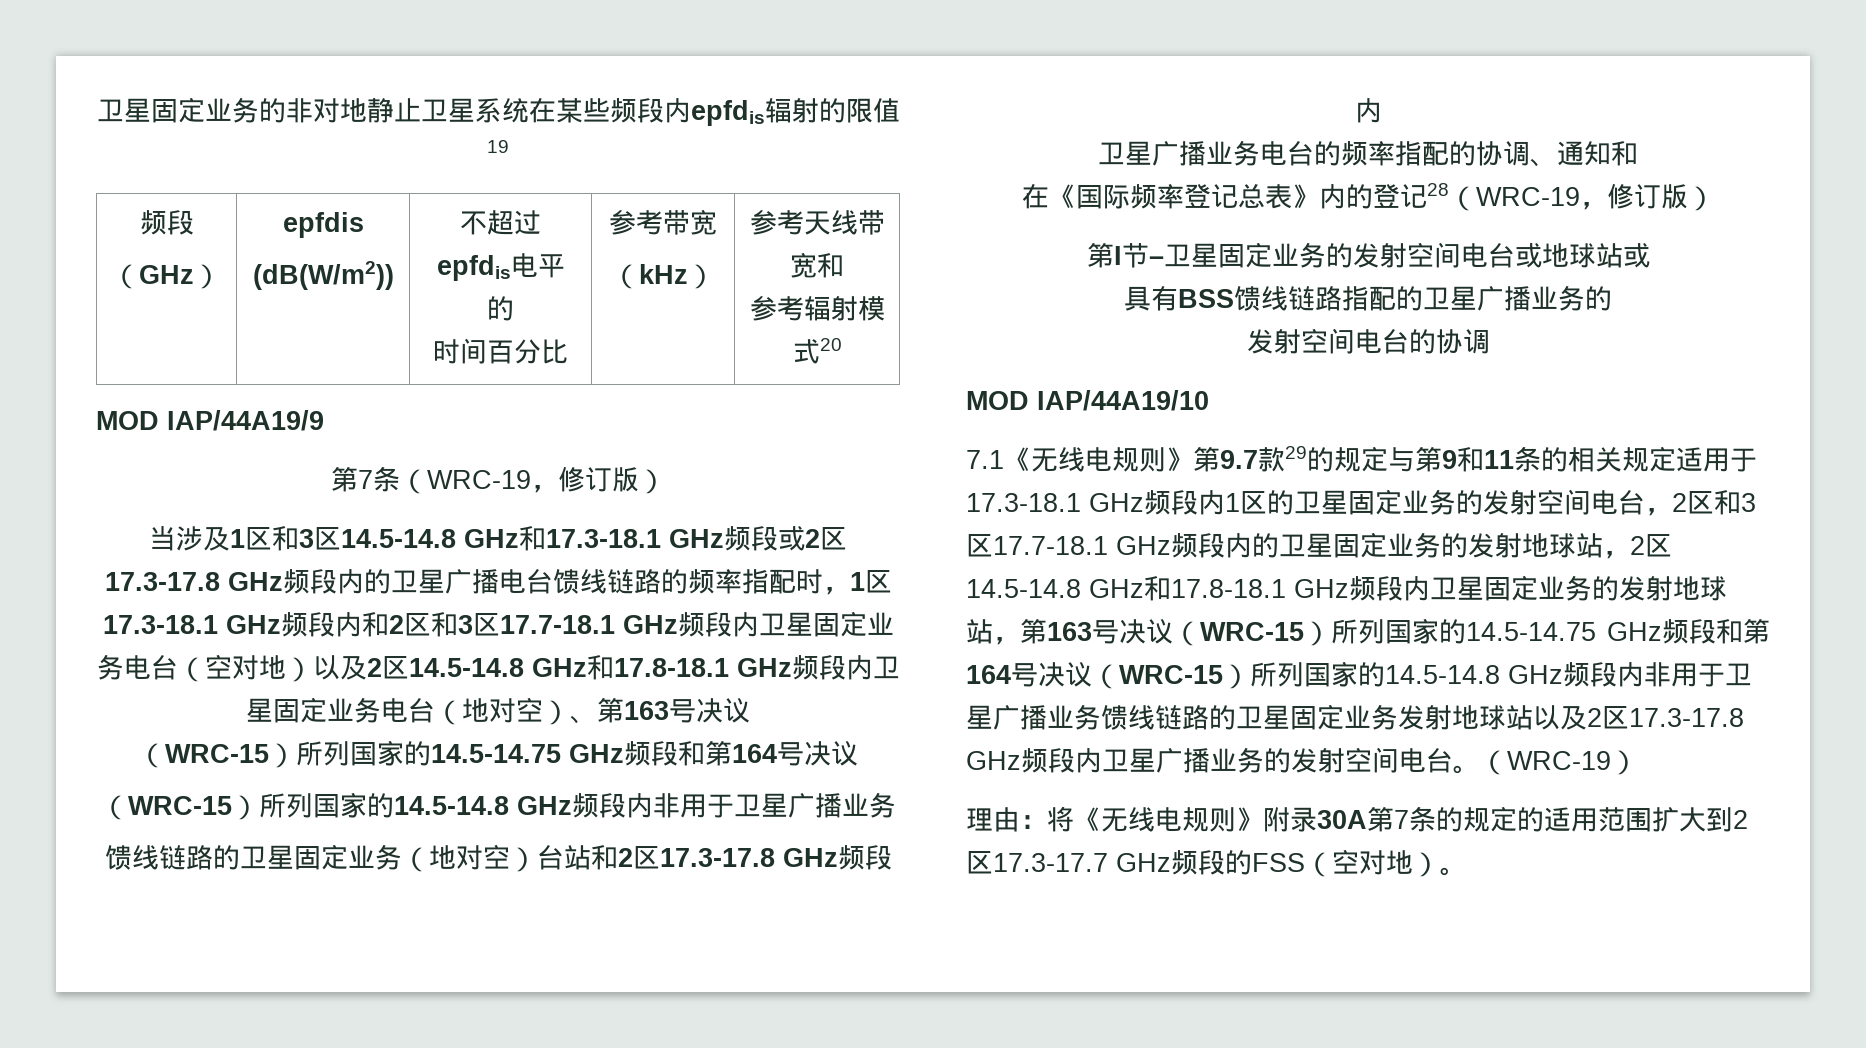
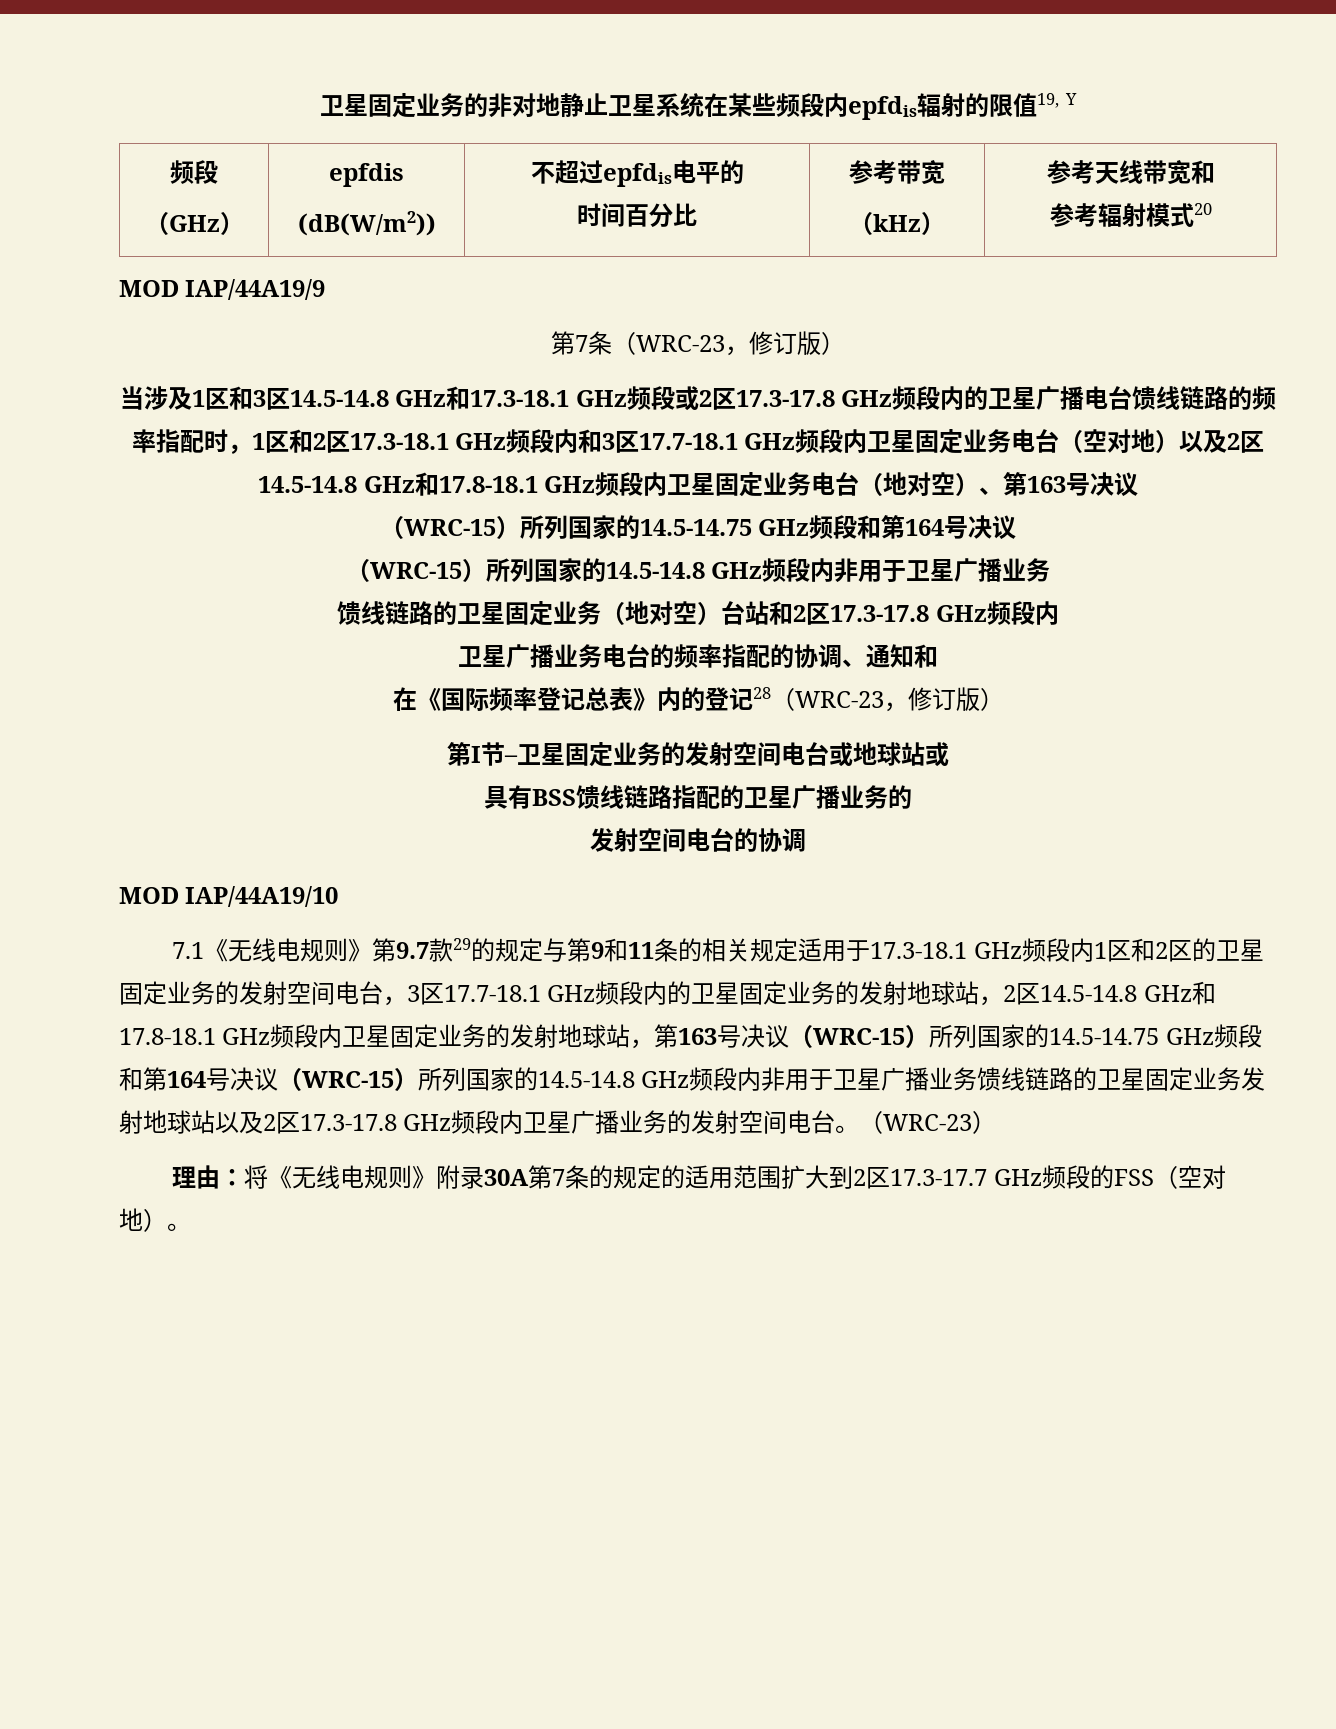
- 卫星固定业务的非对地静止卫星系统在某些频段内epfdis辐射的限值19
+ 卫星固定业务的非对地静止卫星系统在某些频段内epfdis辐射的限值19, Y
- 第7条（WRC-19，修订版）
+ 第7条（WRC-23，修订版）
- 当涉及1区和3区14.5-14.8 GHz和17.3-18.1 GHz频段或2区17.3-17.8 GHz频段内的卫星广播电台馈线链路的频率指配时，1区17.3-18.1 GHz频段内和2区和3区17.7-18.1 GHz频段内卫星固定业务电台（空对地）以及2区14.5-14.8 GHz和17.8-18.1 GHz频段内卫星固定业务电台（地对空）、第163号决议
+ 当涉及1区和3区14.5-14.8 GHz和17.3-18.1 GHz频段或2区17.3-17.8 GHz频段内的卫星广播电台馈线链路的频率指配时，1区和2区17.3-18.1 GHz频段内和3区17.7-18.1 GHz频段内卫星固定业务电台（空对地）以及2区14.5-14.8 GHz和17.8-18.1 GHz频段内卫星固定业务电台（地对空）、第163号决议
- 在《国际频率登记总表》内的登记28（WRC-19，修订版）
+ 在《国际频率登记总表》内的登记28（WRC-23，修订版）
- 7.1《无线电规则》第9.7款29的规定与第9和11条的相关规定适用于17.3-18.1 GHz频段内1区的卫星固定业务的发射空间电台，2区和3区17.7-18.1 GHz频段内的卫星固定业务的发射地球站，2区14.5-14.8 GHz和17.8-18.1 GHz频段内卫星固定业务的发射地球站，第163号决议（WRC-15）所列国家的14.5-14.75 GHz频段和第164号决议（WRC-15）所列国家的14.5-14.8 GHz频段内非用于卫星广播业务馈线链路的卫星固定业务发射地球站以及2区17.3-17.8 GHz频段内卫星广播业务的发射空间电台。
+ 7.1《无线电规则》第9.7款29的规定与第9和11条的相关规定适用于17.3-18.1 GHz频段内1区和2区的卫星固定业务的发射空间电台，3区17.7-18.1 GHz频段内的卫星固定业务的发射地球站，2区14.5-14.8 GHz和17.8-18.1 GHz频段内卫星固定业务的发射地球站，第163号决议（WRC-15）所列国家的14.5-14.75 GHz频段和第164号决议（WRC-15）所列国家的14.5-14.8 GHz频段内非用于卫星广播业务馈线链路的卫星固定业务发射地球站以及2区17.3-17.8 GHz频段内卫星广播业务的发射空间电台。
- （WRC-19）
+ （WRC-23）

